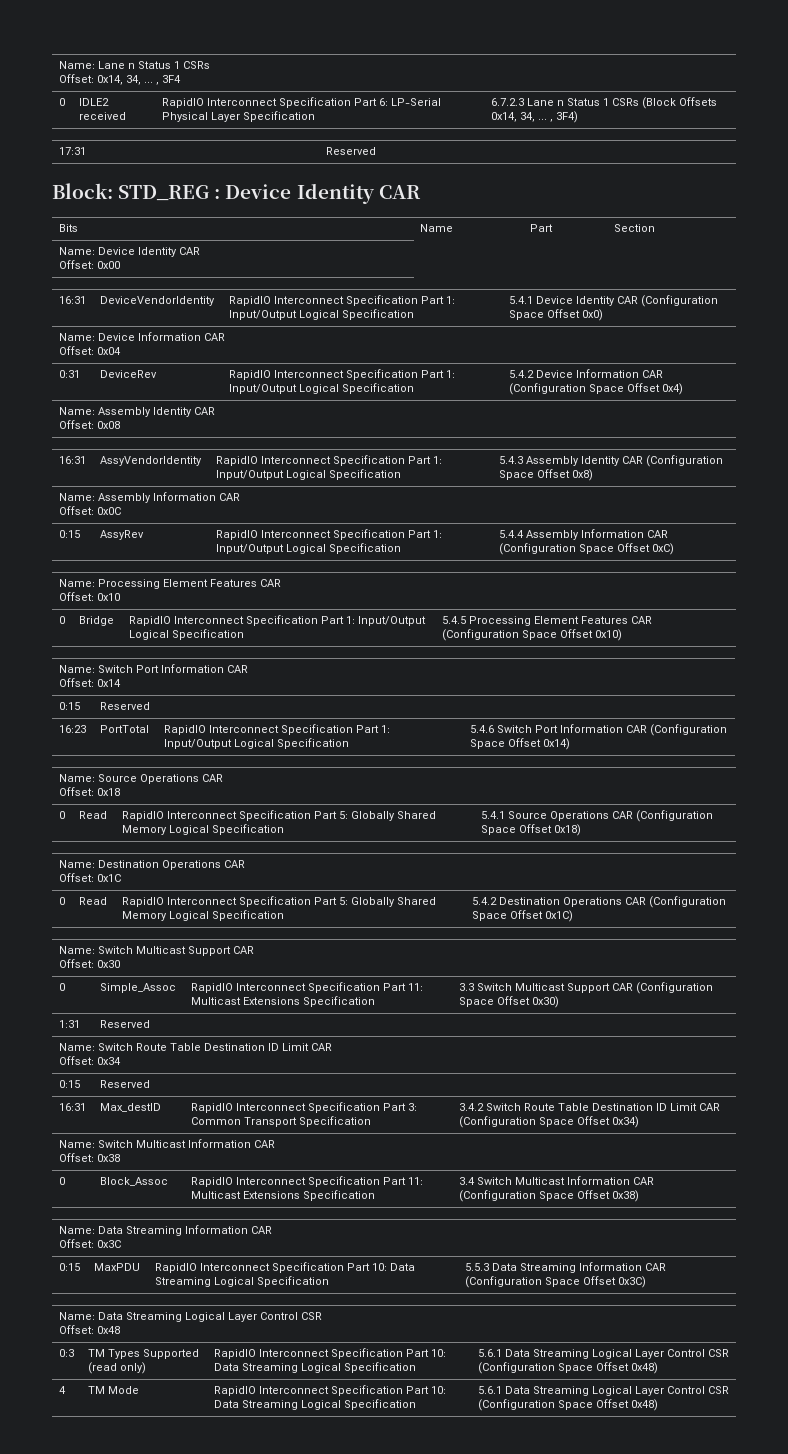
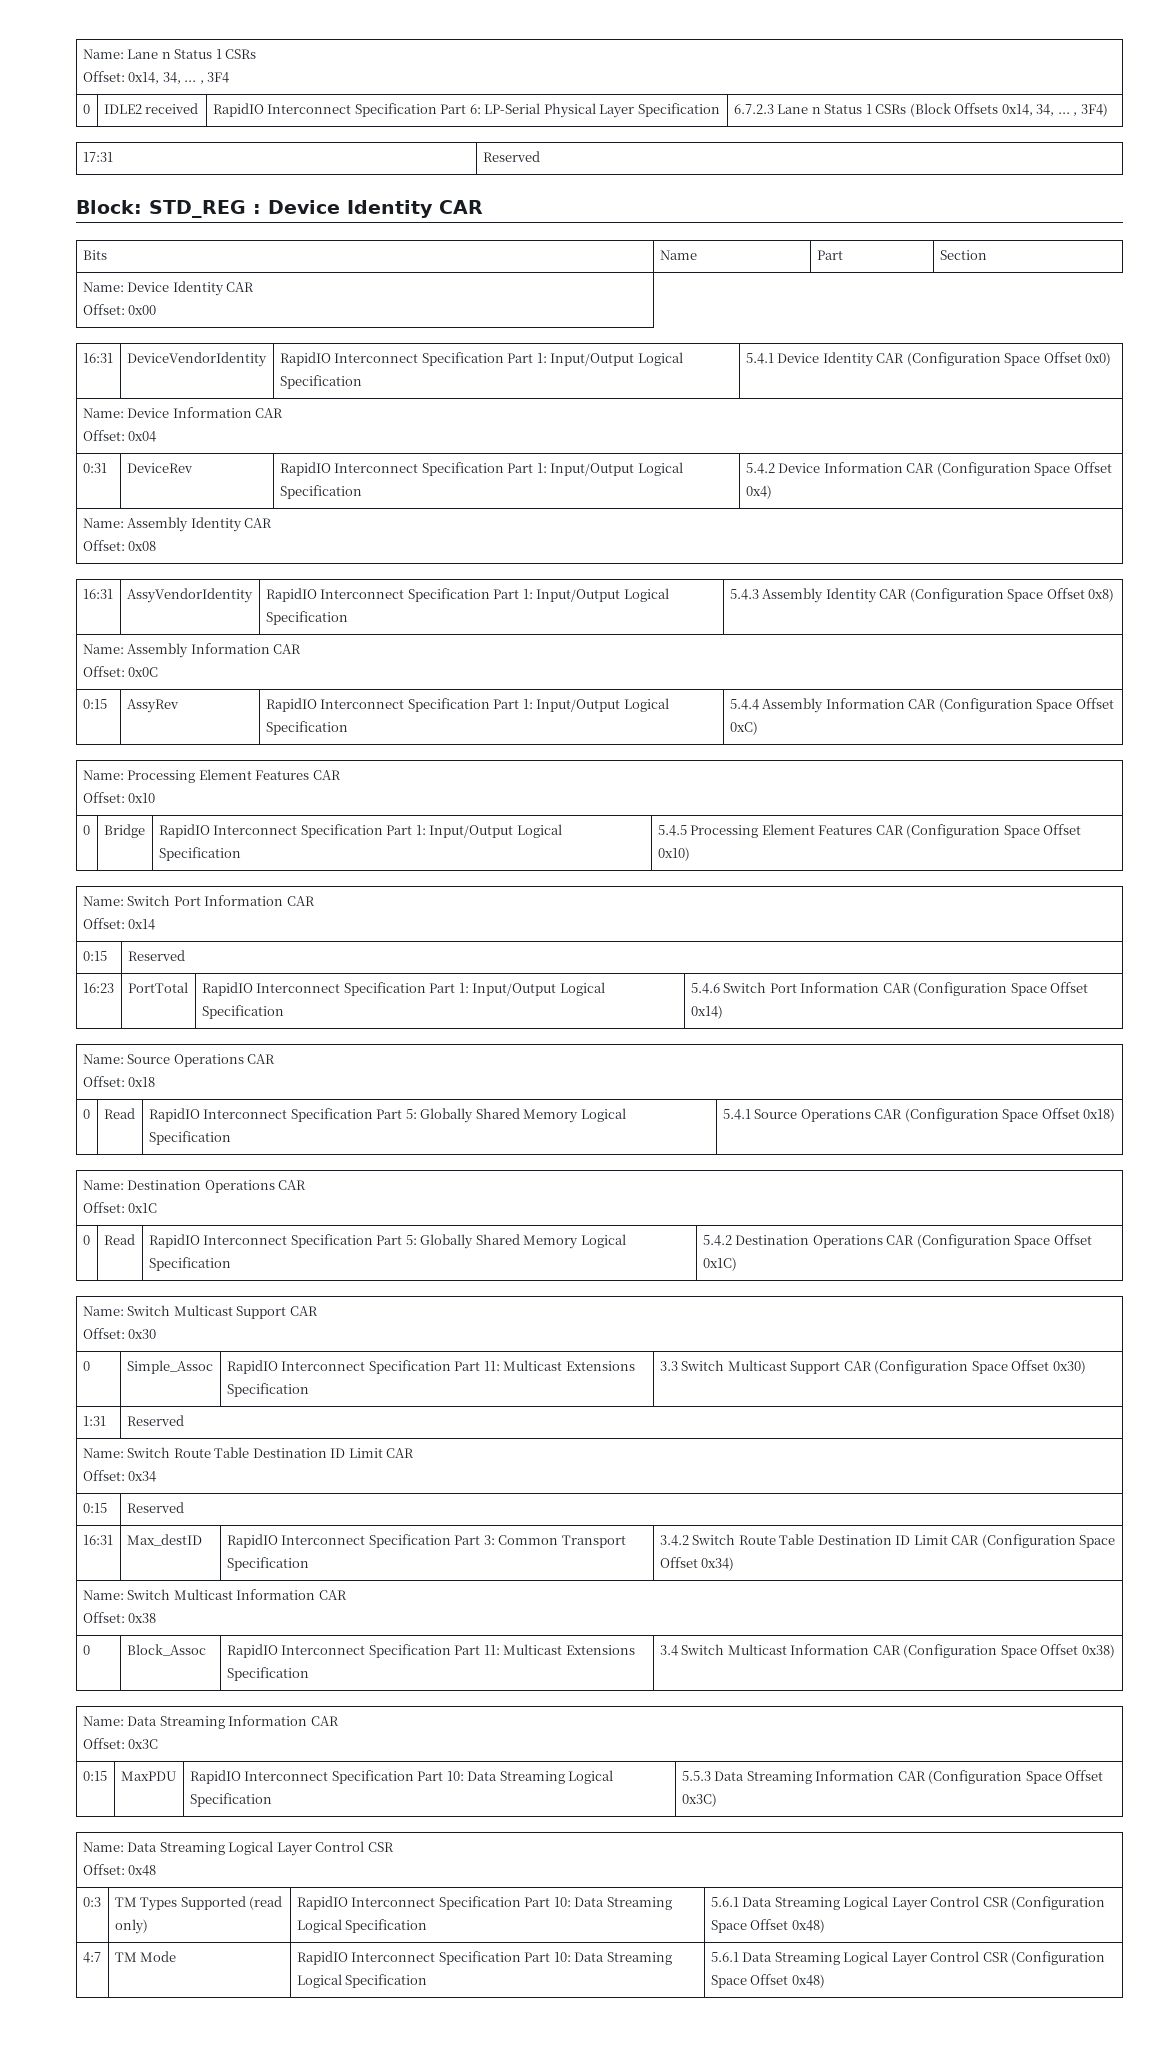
- 4 | TM Mode | RapidIO Interconnect Specification Part 10: Data Streaming Logical Specification | 5.6.1 Data Streaming Logical Layer Control CSR (Configuration Space Offset 0x48)
+ 4:7 | TM Mode | RapidIO Interconnect Specification Part 10: Data Streaming Logical Specification | 5.6.1 Data Streaming Logical Layer Control CSR (Configuration Space Offset 0x48)

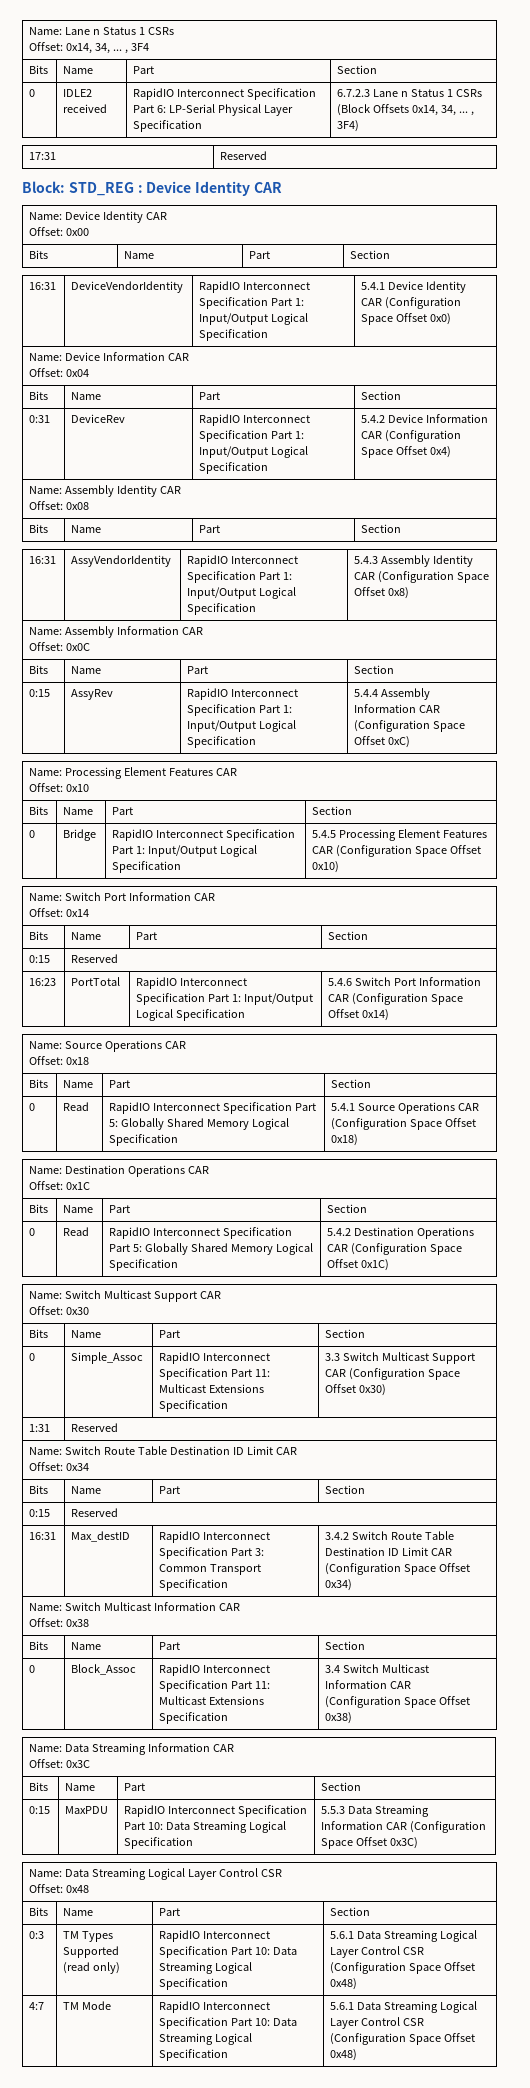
  Name: Lane n Status 1 CSRs
  Offset: 0x14, 34, ... , 3F4
+ Bits | Name | Part | Section
- Bits | Name | Part | Section
  Name: Device Identity CAR
  Offset: 0x00
+ Bits | Name | Part | Section
  Name: Device Information CAR
  Offset: 0x04
+ Bits | Name | Part | Section
  Name: Assembly Identity CAR
  Offset: 0x08
+ Bits | Name | Part | Section
  Name: Assembly Information CAR
  Offset: 0x0C
+ Bits | Name | Part | Section
  Name: Processing Element Features CAR
  Offset: 0x10
+ Bits | Name | Part | Section
  Name: Switch Port Information CAR
  Offset: 0x14
+ Bits | Name | Part | Section
  Name: Source Operations CAR
  Offset: 0x18
+ Bits | Name | Part | Section
  Name: Destination Operations CAR
  Offset: 0x1C
+ Bits | Name | Part | Section
  Name: Switch Multicast Support CAR
  Offset: 0x30
+ Bits | Name | Part | Section
  Name: Switch Route Table Destination ID Limit CAR
  Offset: 0x34
+ Bits | Name | Part | Section
  Name: Switch Multicast Information CAR
  Offset: 0x38
+ Bits | Name | Part | Section
  Name: Data Streaming Information CAR
  Offset: 0x3C
+ Bits | Name | Part | Section
  Name: Data Streaming Logical Layer Control CSR
  Offset: 0x48
+ Bits | Name | Part | Section

